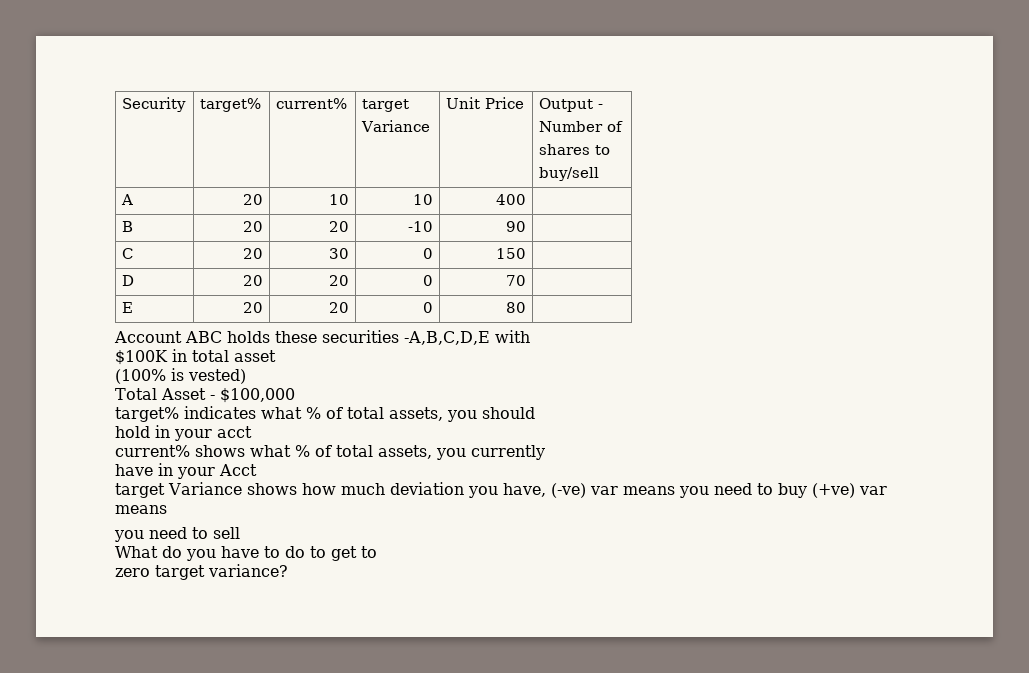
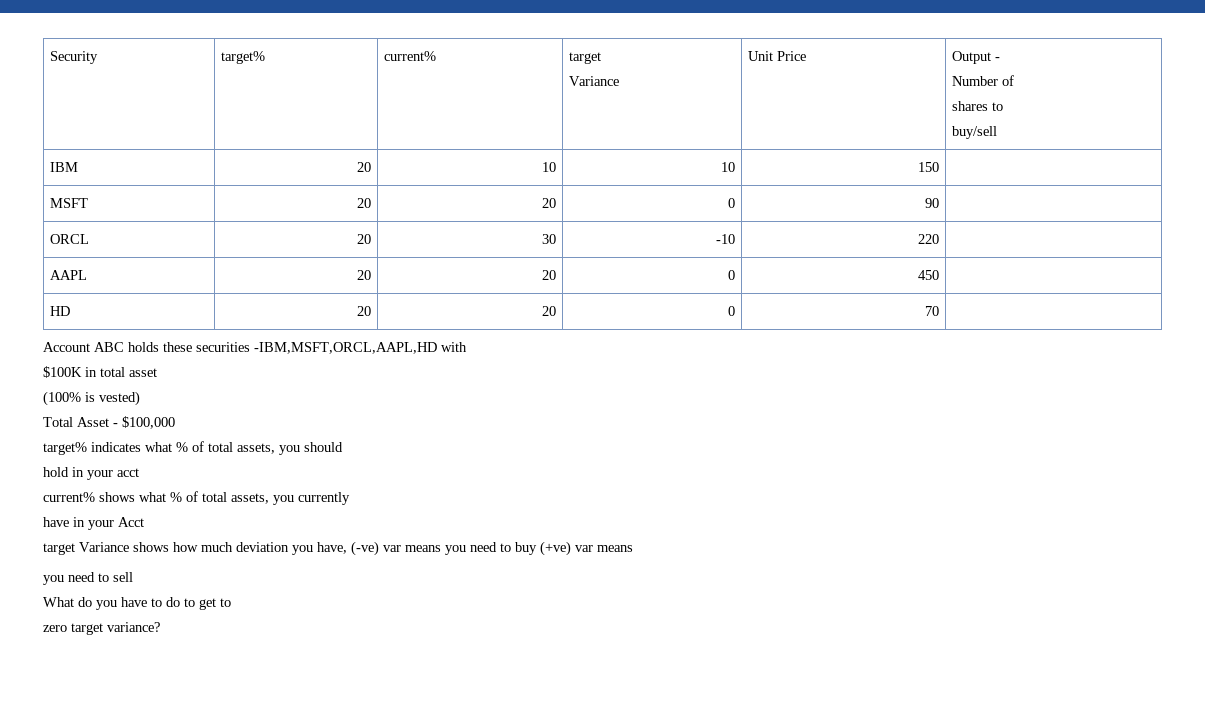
- A | 20 | 10 | 10 | 400 |
- B | 20 | 20 | -10 | 90 |
+ IBM | 20 | 10 | 10 | 150 |
+ MSFT | 20 | 20 | 0 | 90 |
- C | 20 | 30 | 0 | 150 |
- D | 20 | 20 | 0 | 70 |
+ ORCL | 20 | 30 | -10 | 220 |
+ AAPL | 20 | 20 | 0 | 450 |
+ HD | 20 | 20 | 0 | 70 |
- E | 20 | 20 | 0 | 80 |
- Account ABC holds these securities -A,B,C,D,E with
+ Account ABC holds these securities -IBM,MSFT,ORCL,AAPL,HD with

